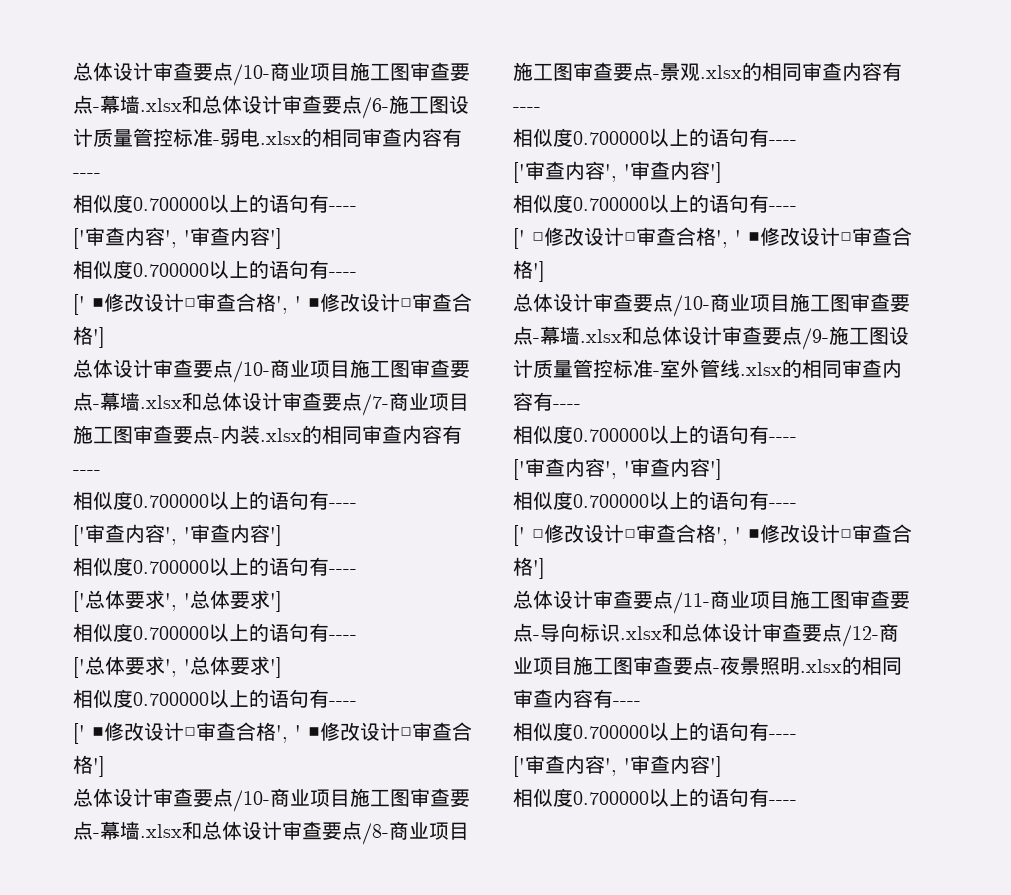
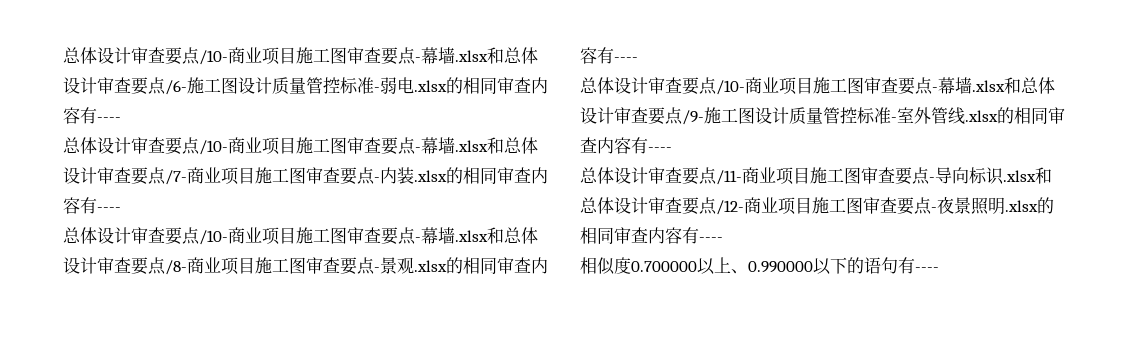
  总体设计审查要点/10-商业项目施工图审查要点-幕墙.xlsx和总体设计审查要点/6-施工图设计质量管控标准-弱电.xlsx的相同审查内容有----
- 相似度0.700000以上的语句有----
- ['审查内容', '审查内容']
- 相似度0.700000以上的语句有----
- [' ■修改设计□审查合格', ' ■修改设计□审查合格']
  总体设计审查要点/10-商业项目施工图审查要点-幕墙.xlsx和总体设计审查要点/7-商业项目施工图审查要点-内装.xlsx的相同审查内容有----
- 相似度0.700000以上的语句有----
- ['审查内容', '审查内容']
- 相似度0.700000以上的语句有----
- ['总体要求', '总体要求']
- 相似度0.700000以上的语句有----
- ['总体要求', '总体要求']
- 相似度0.700000以上的语句有----
- [' ■修改设计□审查合格', ' ■修改设计□审查合格']
  总体设计审查要点/10-商业项目施工图审查要点-幕墙.xlsx和总体设计审查要点/8-商业项目施工图审查要点-景观.xlsx的相同审查内容有----
- 相似度0.700000以上的语句有----
- ['审查内容', '审查内容']
- 相似度0.700000以上的语句有----
- [' □修改设计□审查合格', ' ■修改设计□审查合格']
  总体设计审查要点/10-商业项目施工图审查要点-幕墙.xlsx和总体设计审查要点/9-施工图设计质量管控标准-室外管线.xlsx的相同审查内容有----
- 相似度0.700000以上的语句有----
- ['审查内容', '审查内容']
- 相似度0.700000以上的语句有----
- [' □修改设计□审查合格', ' ■修改设计□审查合格']
  总体设计审查要点/11-商业项目施工图审查要点-导向标识.xlsx和总体设计审查要点/12-商业项目施工图审查要点-夜景照明.xlsx的相同审查内容有----
- 相似度0.700000以上的语句有----
- ['审查内容', '审查内容']
- 相似度0.700000以上的语句有----
+ 相似度0.700000以上、0.990000以下的语句有----

